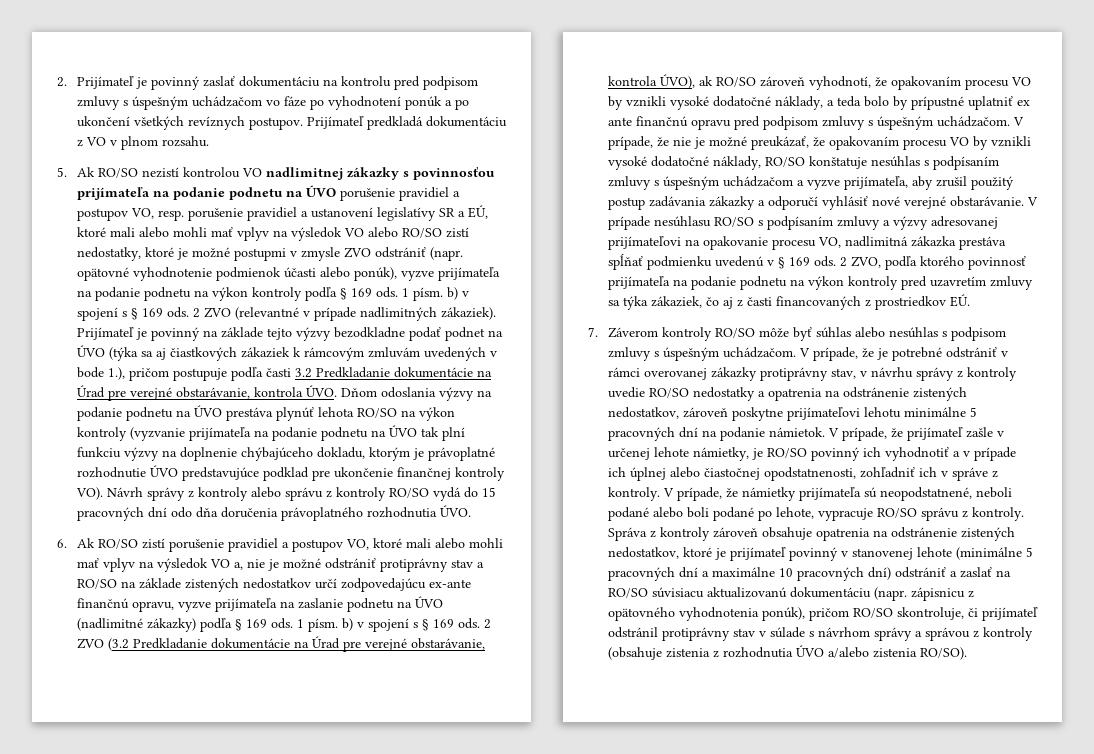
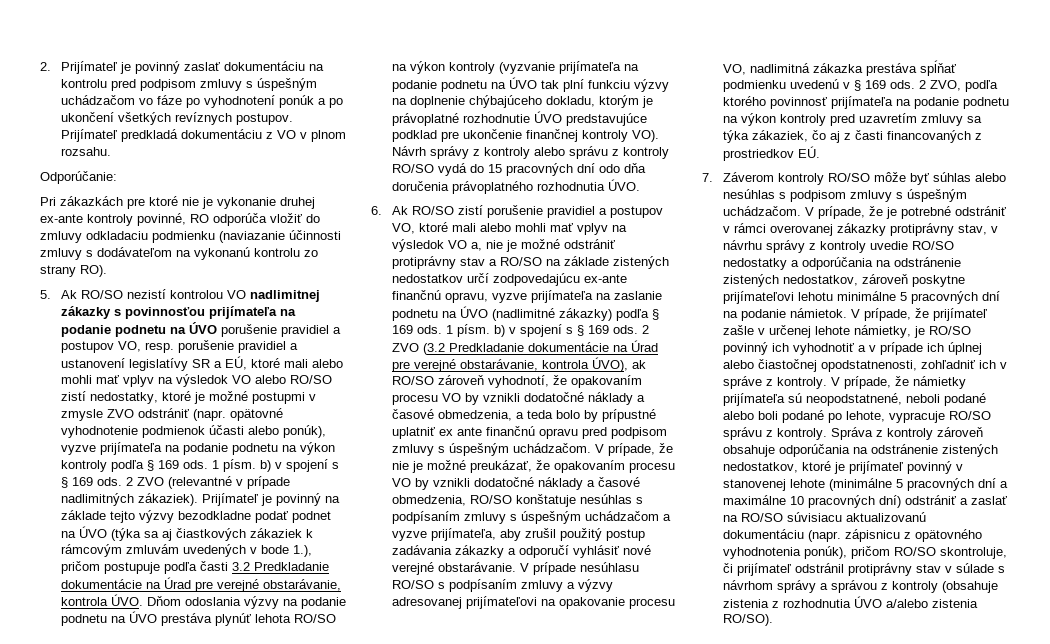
+ Odporúčanie:
+ Pri zákazkách pre ktoré nie je vykonanie druhej ex-ante kontroly povinné, RO odporúča vložiť do zmluvy odkladaciu podmienku (naviazanie účinnosti zmluvy s dodávateľom na vykonanú kontrolu zo strany RO).
- 2 ZVO (3.2 Predkladanie dokumentácie na Úrad pre verejné obstarávanie, kontrola ÚVO), ak RO/SO zároveň vyhodnotí, že opakovaním procesu VO by vznikli vysoké dodatočné náklady, a teda bolo by prípustné uplatniť ex ante finančnú opravu pred podpisom zmluvy s úspešným uchádzačom.
+ 2 ZVO (3.2 Predkladanie dokumentácie na Úrad pre verejné obstarávanie, kontrola ÚVO), ak RO/SO zároveň vyhodnotí, že opakovaním procesu VO by vznikli dodatočné náklady a časové obmedzenia, a teda bolo by prípustné uplatniť ex ante finančnú opravu pred podpisom zmluvy s úspešným uchádzačom.
- V prípade, že nie je možné preukázať, že opakovaním procesu VO by vznikli vysoké dodatočné náklady, RO/SO konštatuje nesúhlas s podpísaním zmluvy s úspešným uchádzačom a vyzve prijímateľa, aby zrušil použitý postup zadávania zákazky a odporučí vyhlásiť nové verejné obstarávanie.
+ V prípade, že nie je možné preukázať, že opakovaním procesu VO by vznikli dodatočné náklady a časové obmedzenia, RO/SO konštatuje nesúhlas s podpísaním zmluvy s úspešným uchádzačom a vyzve prijímateľa, aby zrušil použitý postup zadávania zákazky a odporučí vyhlásiť nové verejné obstarávanie.
- V prípade, že je potrebné odstrániť v rámci overovanej zákazky protiprávny stav, v návrhu správy z kontroly uvedie RO/SO nedostatky a opatrenia na odstránenie zistených nedostatkov, zároveň poskytne prijímateľovi lehotu minimálne 5 pracovných dní na podanie námietok.
+ V prípade, že je potrebné odstrániť v rámci overovanej zákazky protiprávny stav, v návrhu správy z kontroly uvedie RO/SO nedostatky a odporúčania na odstránenie zistených nedostatkov, zároveň poskytne prijímateľovi lehotu minimálne 5 pracovných dní na podanie námietok.
- Správa z kontroly zároveň obsahuje opatrenia na odstránenie zistených nedostatkov, ktoré je prijímateľ povinný v stanovenej lehote (minimálne 5 pracovných dní a maximálne 10 pracovných dní) odstrániť a zaslať na RO/SO súvisiacu aktualizovanú dokumentáciu (napr. zápisnicu z opätovného vyhodnotenia ponúk), pričom RO/SO skontroluje, či prijímateľ odstránil protiprávny stav v súlade s návrhom správy a správou z kontroly (obsahuje zistenia z rozhodnutia ÚVO a/alebo zistenia RO/SO).
+ Správa z kontroly zároveň obsahuje odporúčania na odstránenie zistených nedostatkov, ktoré je prijímateľ povinný v stanovenej lehote (minimálne 5 pracovných dní a maximálne 10 pracovných dní) odstrániť a zaslať na RO/SO súvisiacu aktualizovanú dokumentáciu (napr. zápisnicu z opätovného vyhodnotenia ponúk), pričom RO/SO skontroluje, či prijímateľ odstránil protiprávny stav v súlade s návrhom správy a správou z kontroly (obsahuje zistenia z rozhodnutia ÚVO a/alebo zistenia RO/SO).

